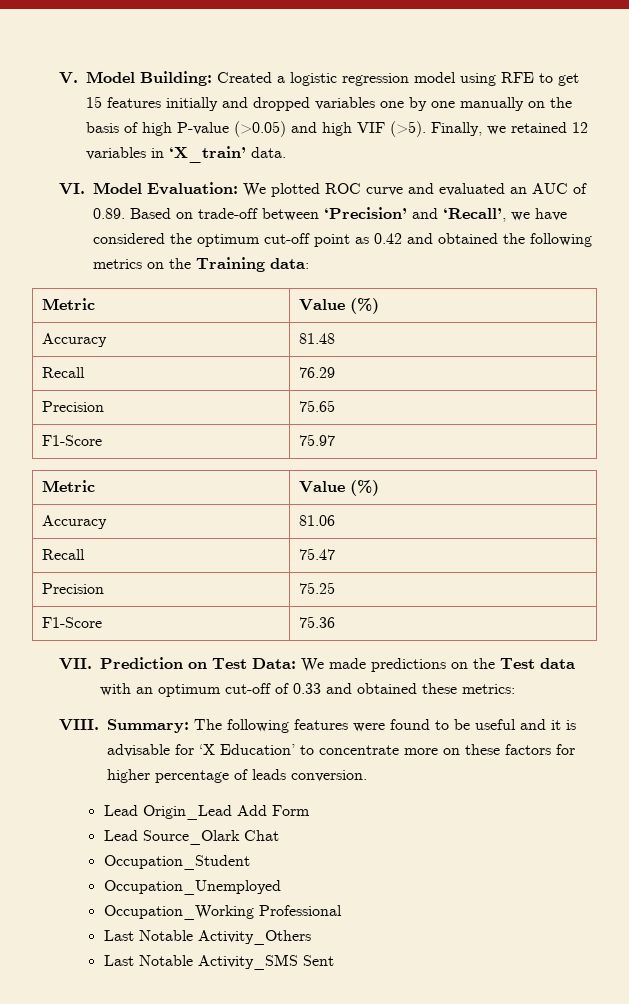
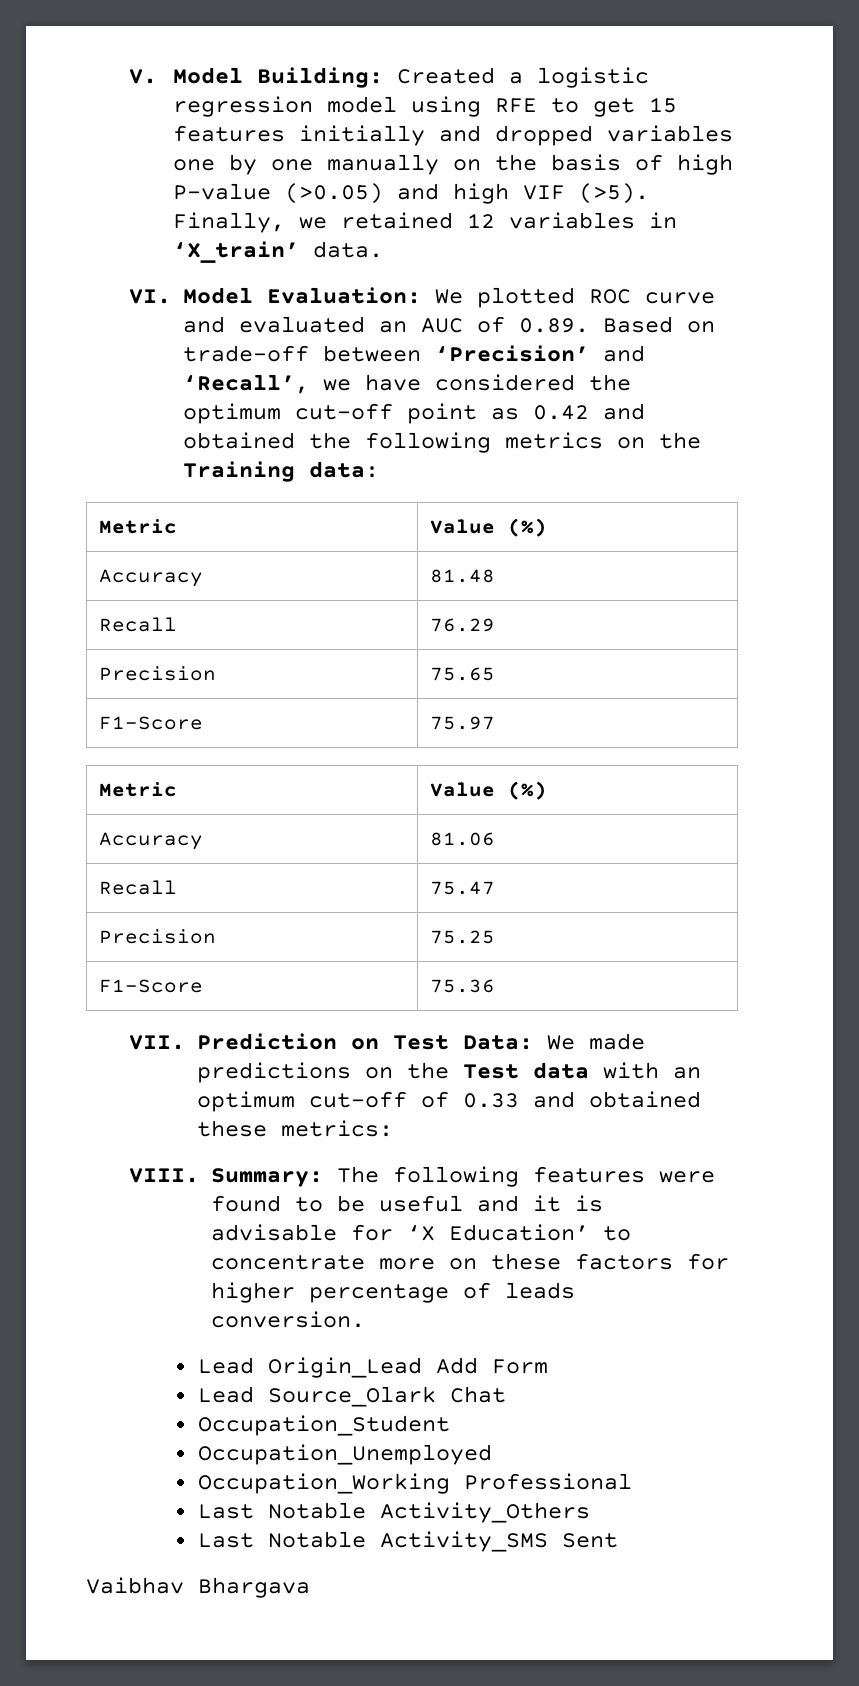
+ Vaibhav Bhargava

